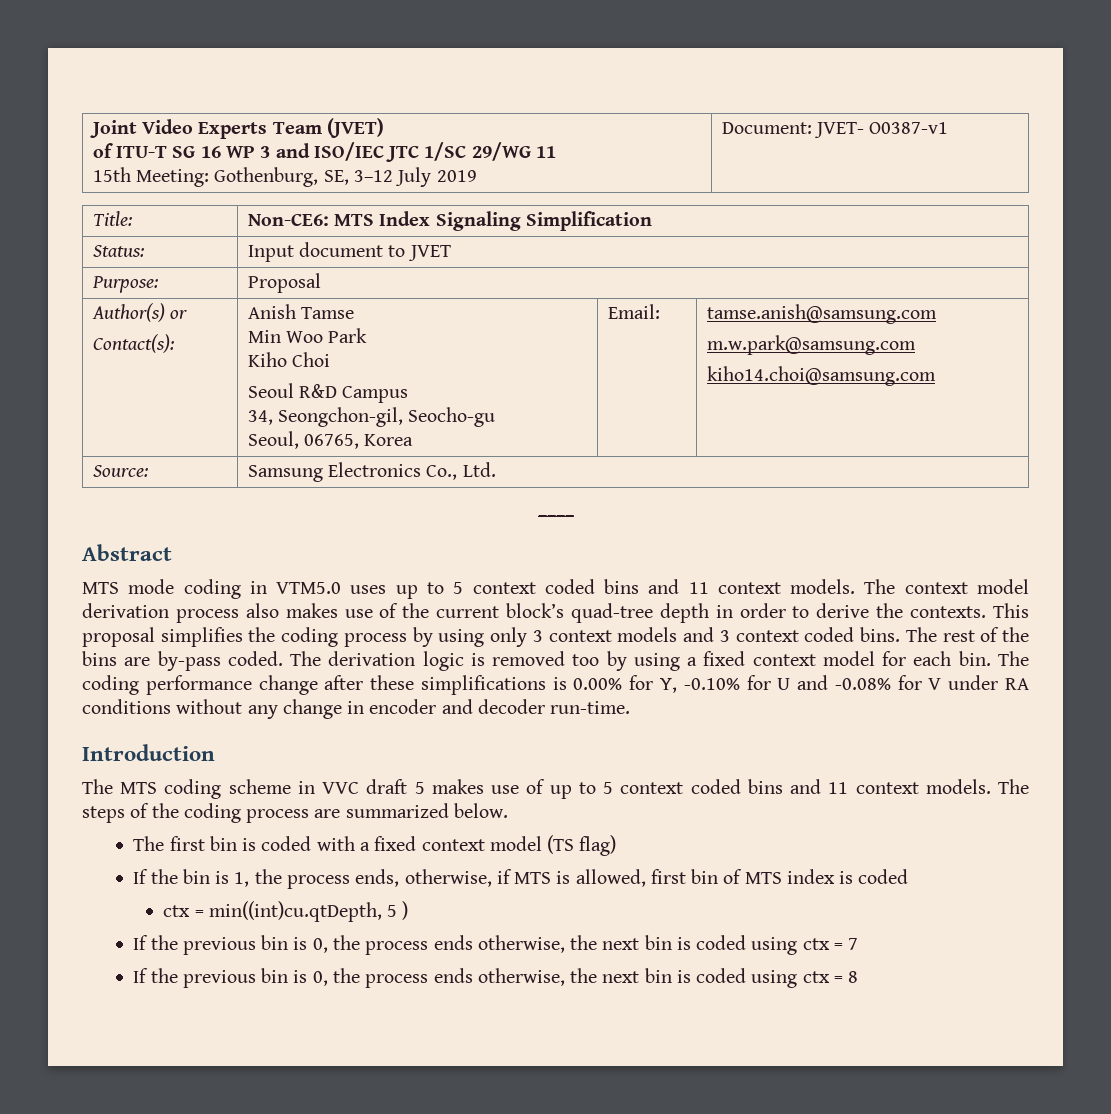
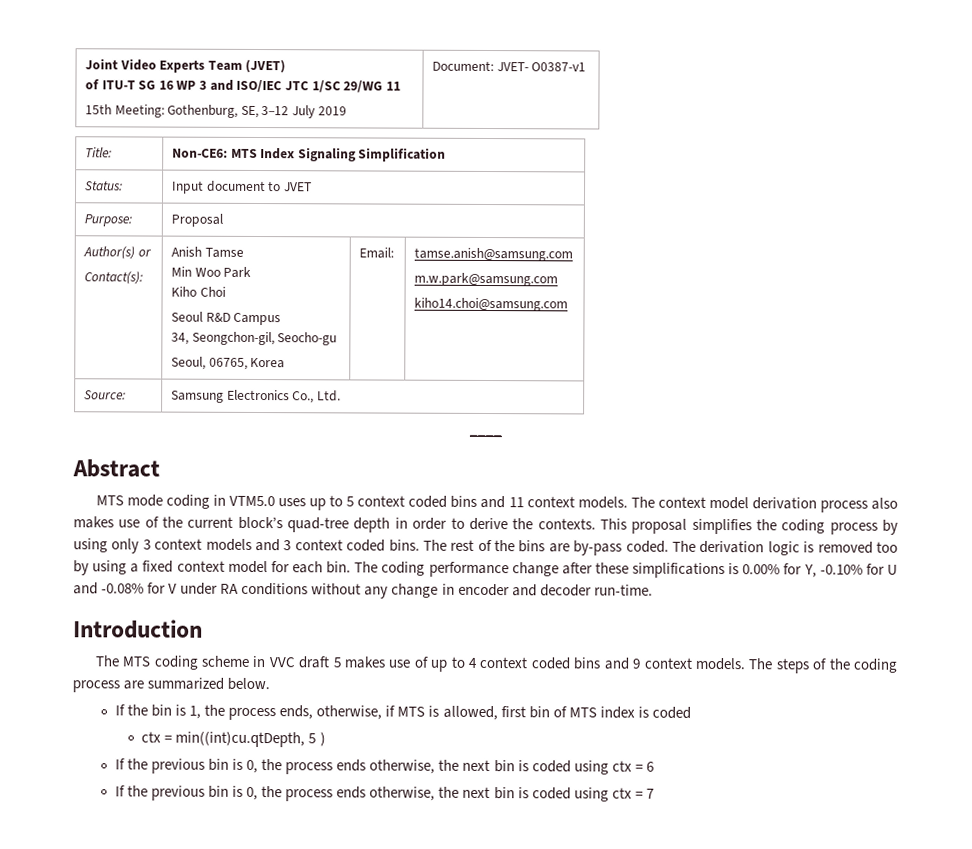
- The MTS coding scheme in VVC draft 5 makes use of up to 5 context coded bins and 11 context models.
+ The MTS coding scheme in VVC draft 5 makes use of up to 4 context coded bins and 9 context models.
- The first bin is coded with a fixed context model (TS flag)
- If the previous bin is 0, the process ends otherwise, the next bin is coded using ctx = 7
+ If the previous bin is 0, the process ends otherwise, the next bin is coded using ctx = 6
- If the previous bin is 0, the process ends otherwise, the next bin is coded using ctx = 8
+ If the previous bin is 0, the process ends otherwise, the next bin is coded using ctx = 7

